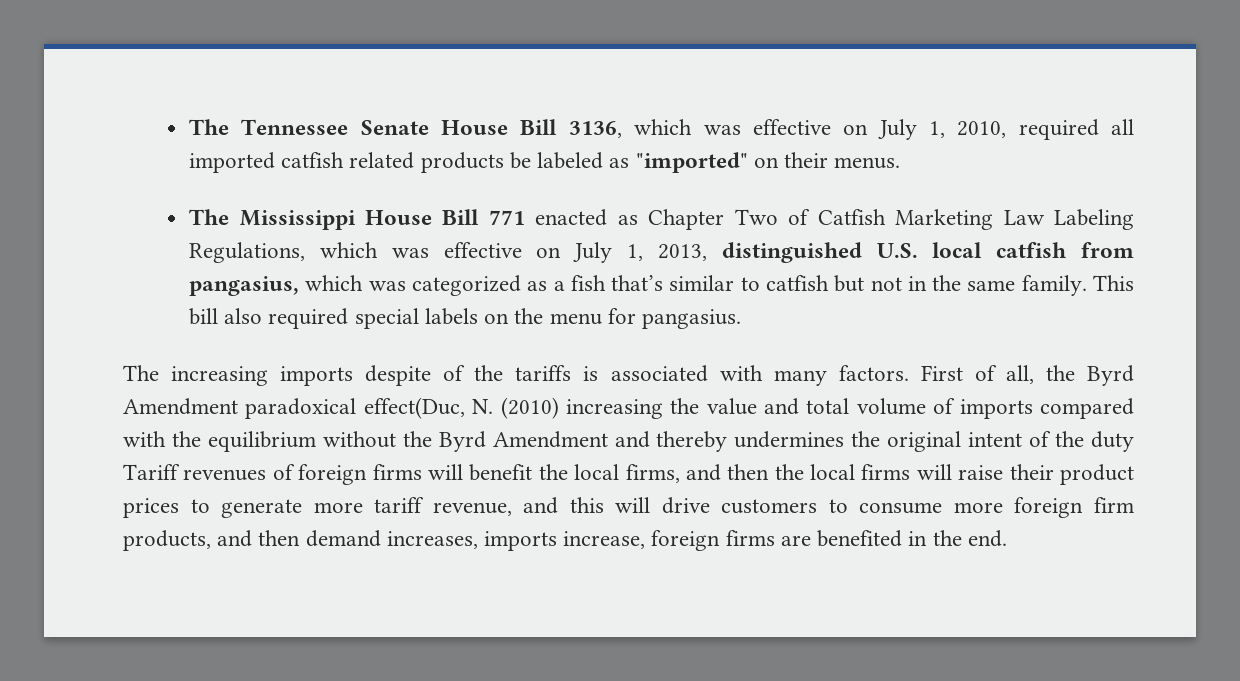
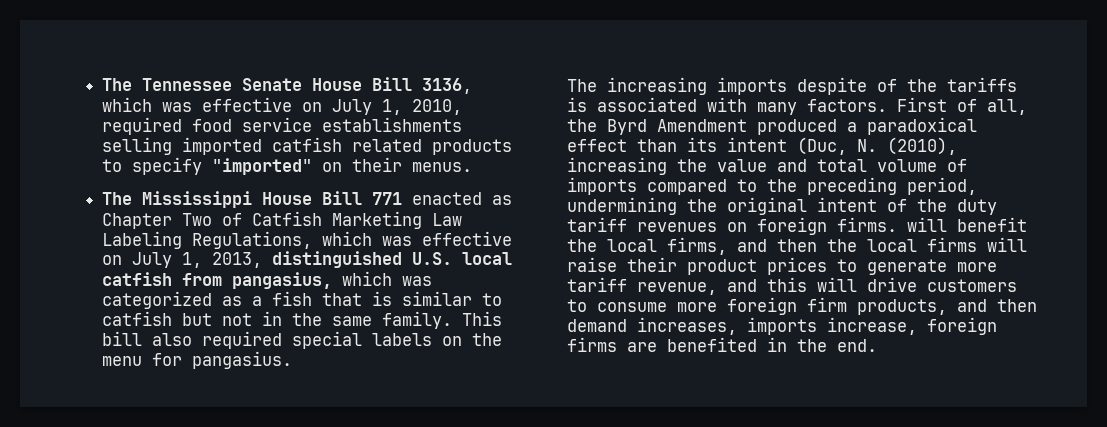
- The Tennessee Senate House Bill 3136, which was effective on July 1, 2010, required all imported catfish related products be labeled as "imported" on their menus.
+ The Tennessee Senate House Bill 3136, which was effective on July 1, 2010, required food service establishments selling imported catfish related products to specify "imported" on their menus.
- The Mississippi House Bill 771 enacted as Chapter Two of Catfish Marketing Law Labeling Regulations, which was effective on July 1, 2013, distinguished U.S. local catfish from pangasius, which was categorized as a fish that’s similar to catfish but not in the same family.
+ The Mississippi House Bill 771 enacted as Chapter Two of Catfish Marketing Law Labeling Regulations, which was effective on July 1, 2013, distinguished U.S. local catfish from pangasius, which was categorized as a fish that is similar to catfish but not in the same family.
- First of all, the Byrd Amendment paradoxical effect(Duc, N. (2010) increasing the value and total volume of imports compared with the equilibrium without the Byrd Amendment and thereby undermines the original intent of the duty Tariff revenues of foreign firms will benefit the local firms, and then the local firms will raise their product prices to generate more tariff revenue, and this will drive customers to consume more foreign firm products, and then demand increases, imports increase, foreign firms are benefited in the end.
+ First of all, the Byrd Amendment produced a paradoxical effect than its intent (Duc, N. (2010), increasing the value and total volume of imports compared to the preceding period, undermining the original intent of the duty tariff revenues on foreign firms. will benefit the local firms, and then the local firms will raise their product prices to generate more tariff revenue, and this will drive customers to consume more foreign firm products, and then demand increases, imports increase, foreign firms are benefited in the end.

